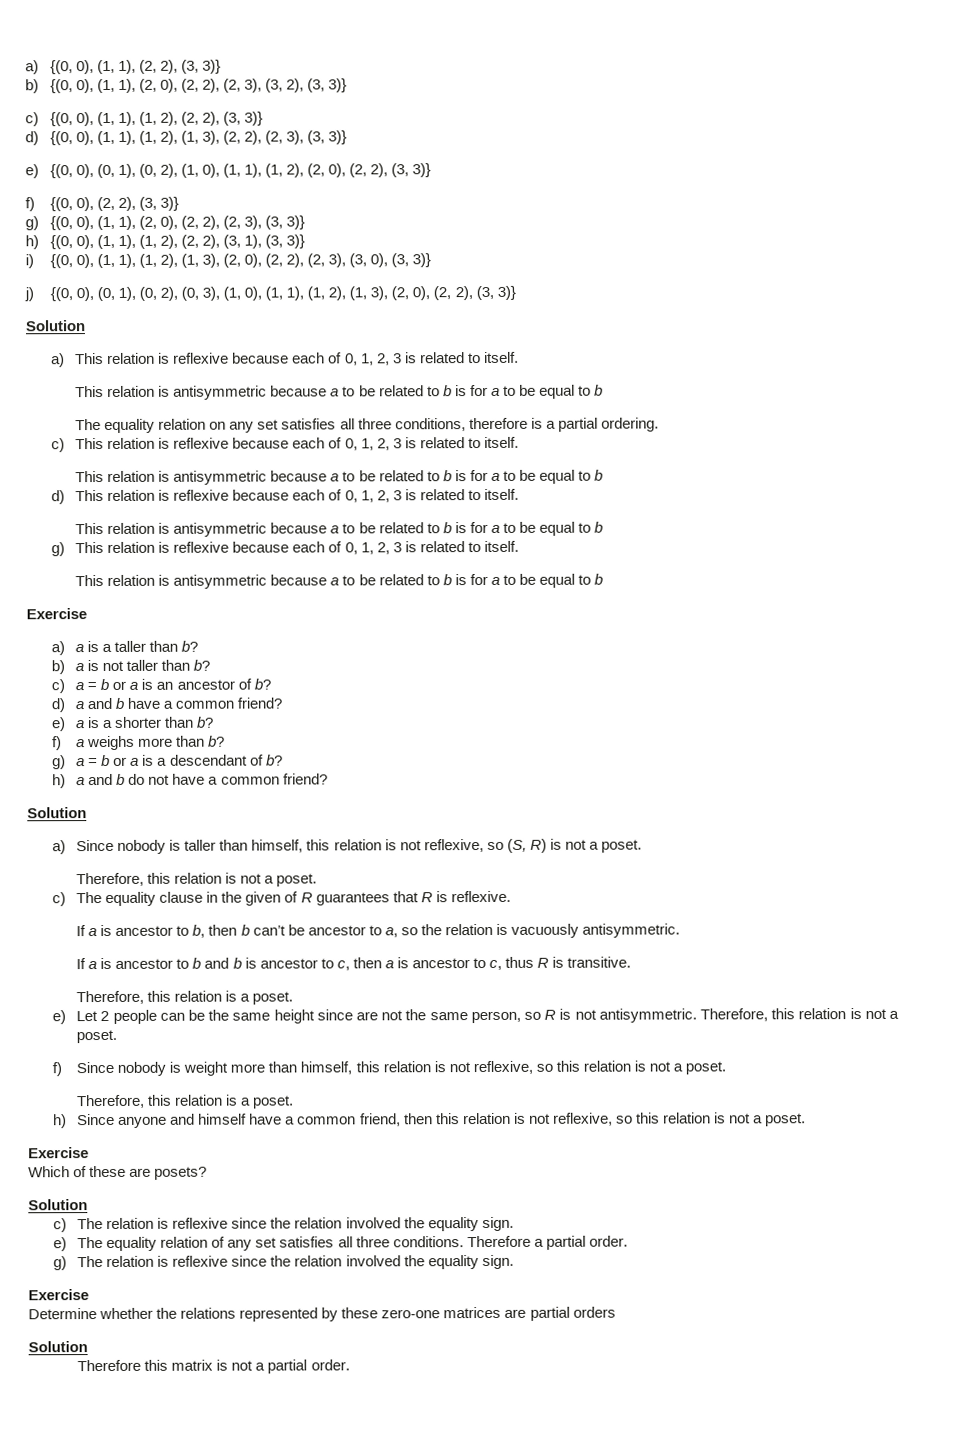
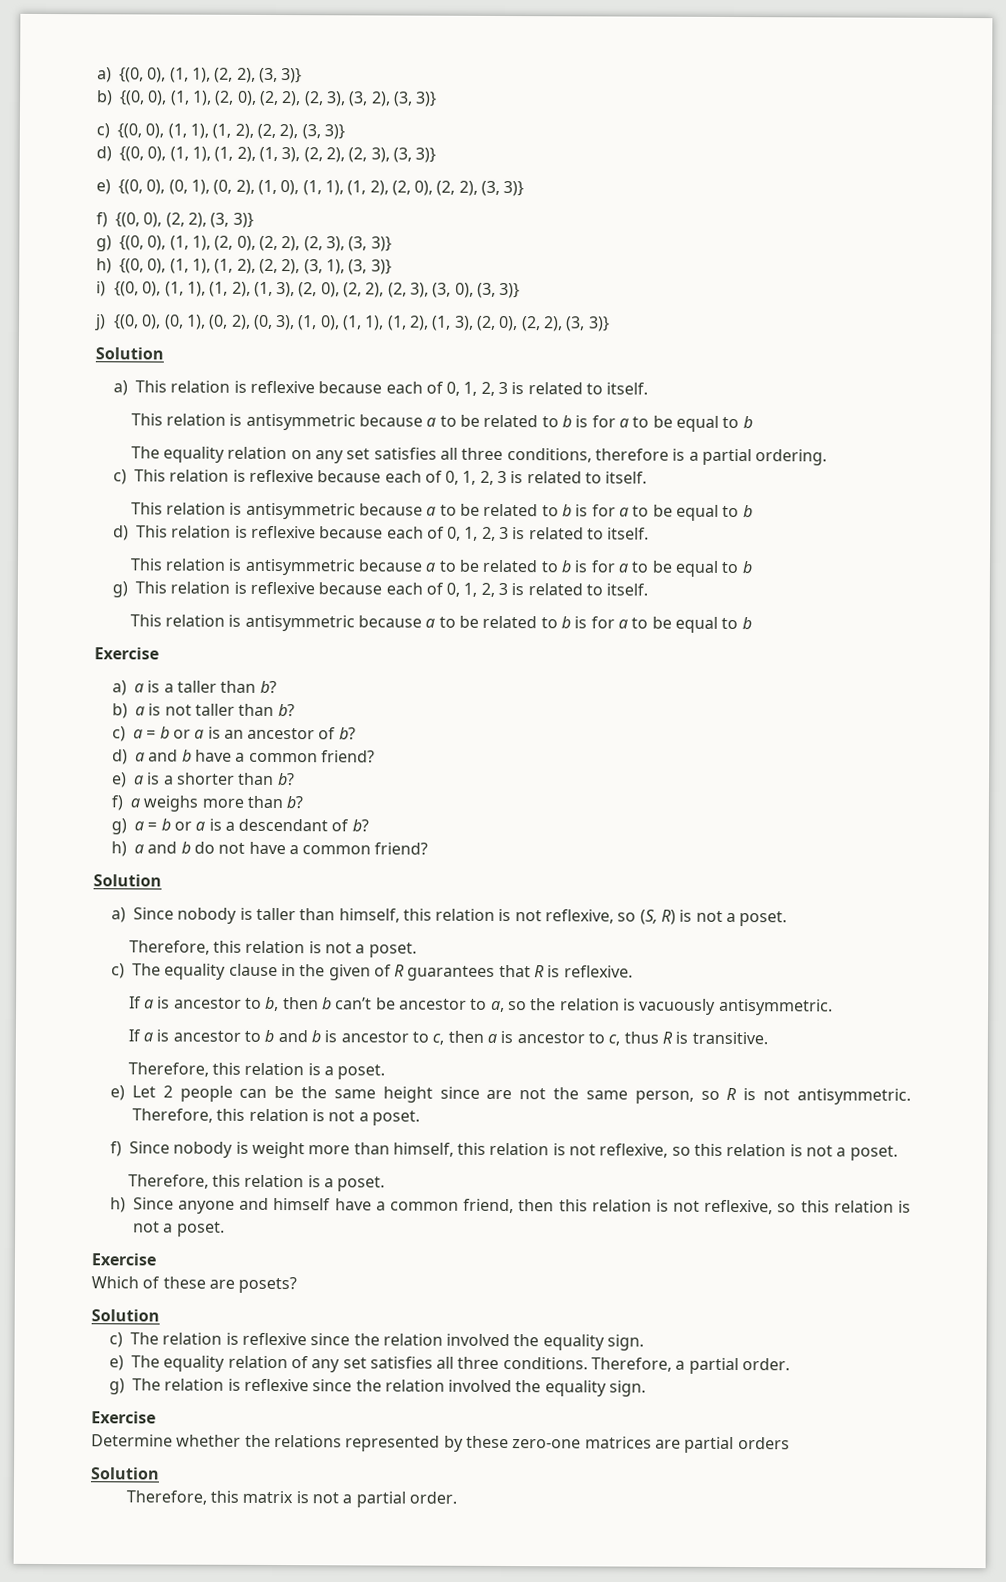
- Therefore a partial order.
+ Therefore, a partial order.
- Therefore this matrix is not a partial order.
+ Therefore, this matrix is not a partial order.

